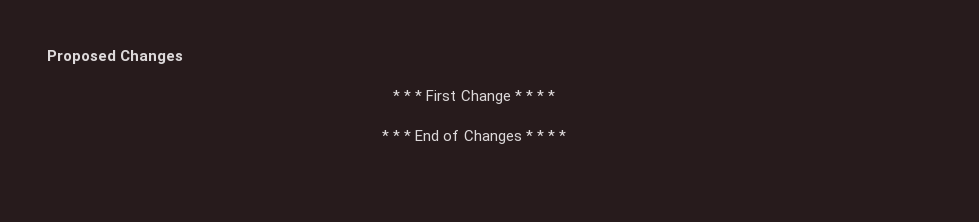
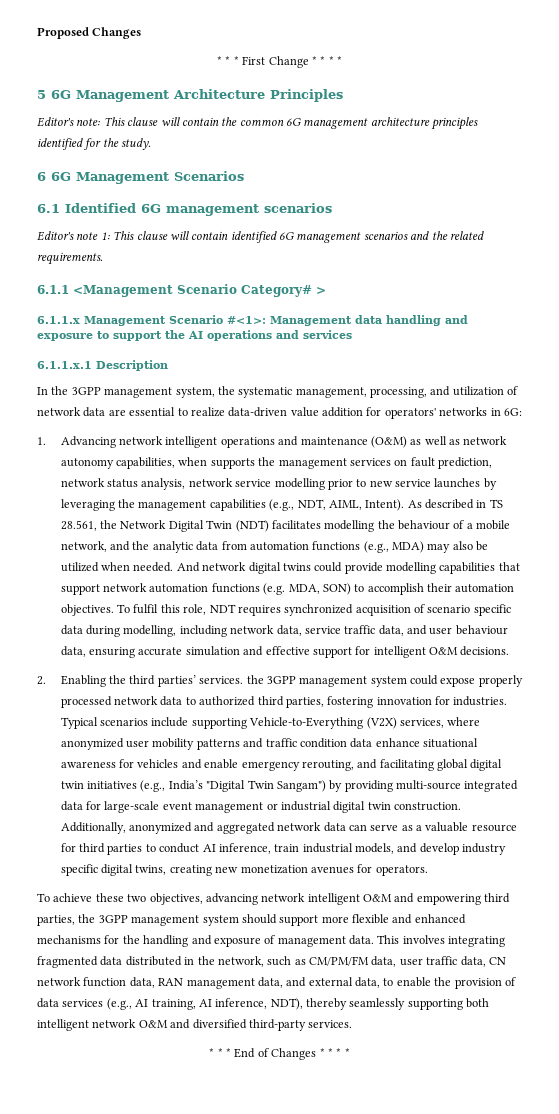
+ 5 6G Management Architecture Principles
+ Editor's note: This clause will contain the common 6G management architecture principles identified for the study.
+ 6 6G Management Scenarios
+ 6.1 Identified 6G management scenarios
+ Editor's note 1: This clause will contain identified 6G management scenarios and the related requirements.
+ 6.1.1 <Management Scenario Category# >
+ 6.1.1.x Management Scenario #<1>: Management data handling and exposure to support the AI operations and services
+ 6.1.1.x.1 Description
+ In the 3GPP management system, the systematic management, processing, and utilization of network data are essential to realize data-driven value addition for operators' networks in 6G:
+ 1. Advancing network intelligent operations and maintenance (O&M) as well as network autonomy capabilities, when supports the management services on fault prediction, network status analysis, network service modelling prior to new service launches by leveraging the management capabilities (e.g., NDT, AIML, Intent). As described in TS 28.561, the Network Digital Twin (NDT) facilitates modelling the behaviour of a mobile network, and the analytic data from automation functions (e.g., MDA) may also be utilized when needed. And network digital twins could provide modelling capabilities that support network automation functions (e.g. MDA, SON) to accomplish their automation objectives. To fulfil this role, NDT requires synchronized acquisition of scenario specific data during modelling, including network data, service traffic data, and user behaviour data, ensuring accurate simulation and effective support for intelligent O&M decisions.
+ 2. Enabling the third parties’ services. the 3GPP management system could expose properly processed network data to authorized third parties, fostering innovation for industries. Typical scenarios include supporting Vehicle-to-Everything (V2X) services, where anonymized user mobility patterns and traffic condition data enhance situational awareness for vehicles and enable emergency rerouting, and facilitating global digital twin initiatives (e.g., India’s "Digital Twin Sangam") by providing multi-source integrated data for large-scale event management or industrial digital twin construction. Additionally, anonymized and aggregated network data can serve as a valuable resource for third parties to conduct AI inference, train industrial models, and develop industry specific digital twins, creating new monetization avenues for operators.
+ To achieve these two objectives, advancing network intelligent O&M and empowering third parties, the 3GPP management system should support more flexible and enhanced mechanisms for the handling and exposure of management data. This involves integrating fragmented data distributed in the network, such as CM/PM/FM data, user traffic data, CN network function data, RAN management data, and external data, to enable the provision of data services (e.g., AI training, AI inference, NDT), thereby seamlessly supporting both intelligent network O&M and diversified third-party services.

